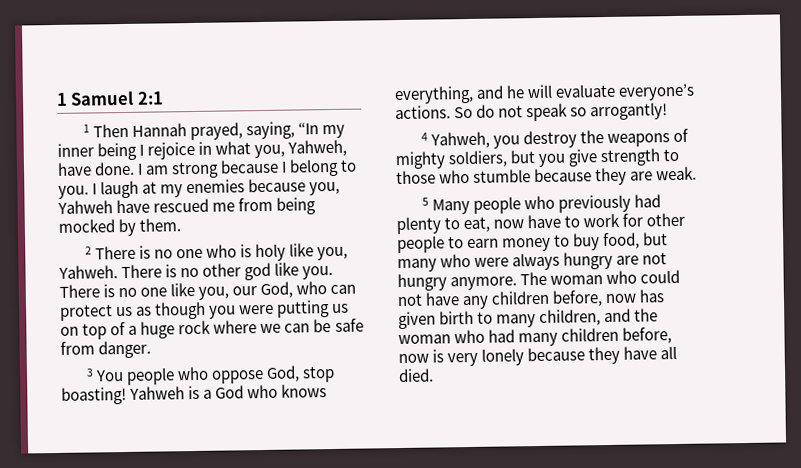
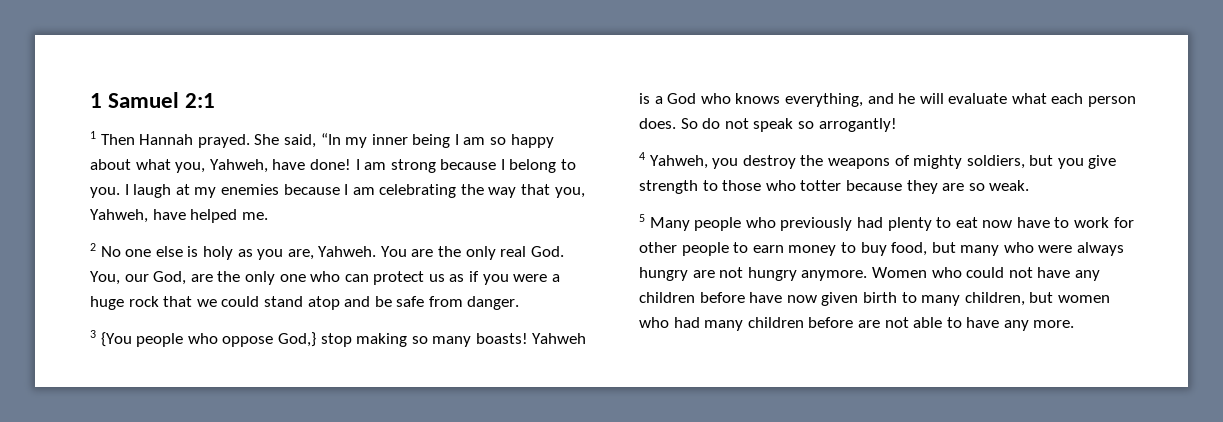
- 1 Then Hannah prayed, saying, “In my inner being I rejoice in what you, Yahweh, have done.
+ 1 Then Hannah prayed. She said, “In my inner being I am so happy about what you, Yahweh, have done!
- I laugh at my enemies because you, Yahweh have rescued me from being mocked by them.
- 2 There is no one who is holy like you, Yahweh. There is no other god like you. There is no one like you, our God, who can protect us as though you were putting us on top of a huge rock where we can be safe from danger.
+ I laugh at my enemies because I am celebrating the way that you, Yahweh, have helped me.
+ 2 No one else is holy as you are, Yahweh. You are the only real God. You, our God, are the only one who can protect us as if you were a huge rock that we could stand atop and be safe from danger.
- 3 You people who oppose God, stop boasting!
+ 3 {You people who oppose God,} stop making so many boasts!
- Yahweh is a God who knows everything, and he will evaluate everyone’s actions.
+ Yahweh is a God who knows everything, and he will evaluate what each person does.
- 4 Yahweh, you destroy the weapons of mighty soldiers, but you give strength to those who stumble because they are weak.
+ 4 Yahweh, you destroy the weapons of mighty soldiers, but you give strength to those who totter because they are so weak.
- 5 Many people who previously had plenty to eat, now have to work for other people to earn money to buy food, but many who were always hungry are not hungry anymore.
+ 5 Many people who previously had plenty to eat now have to work for other people to earn money to buy food, but many who were always hungry are not hungry anymore.
- The woman who could not have any children before, now has given birth to many children, and the woman who had many children before, now is very lonely because they have all died.
+ Women who could not have any children before have now given birth to many children, but women who had many children before are not able to have any more.

